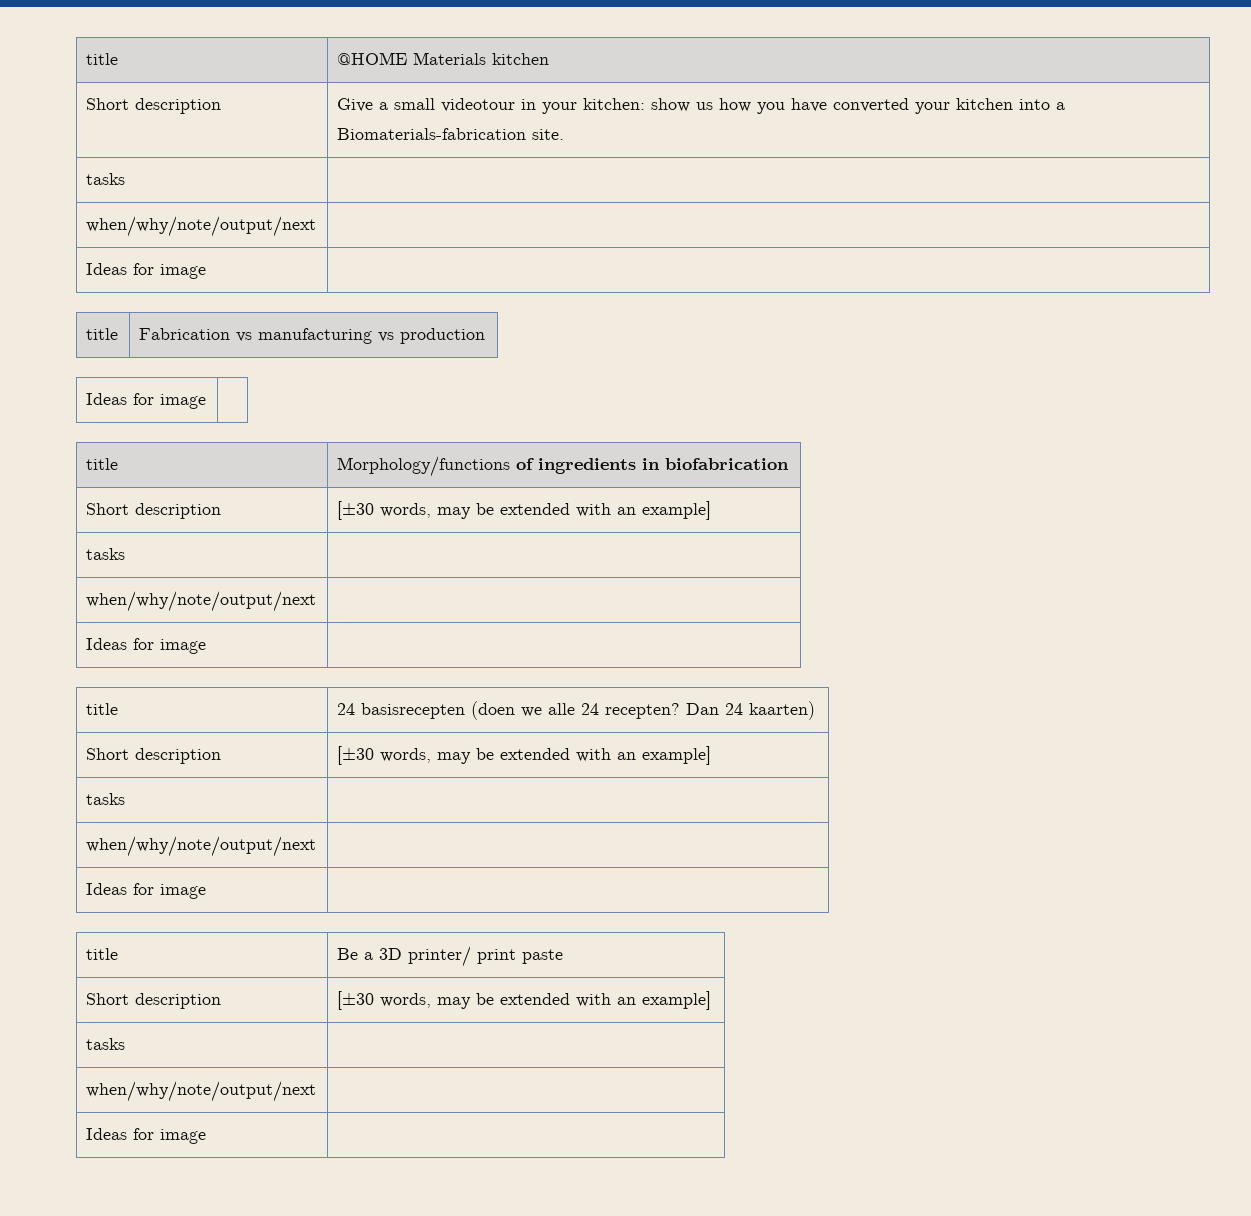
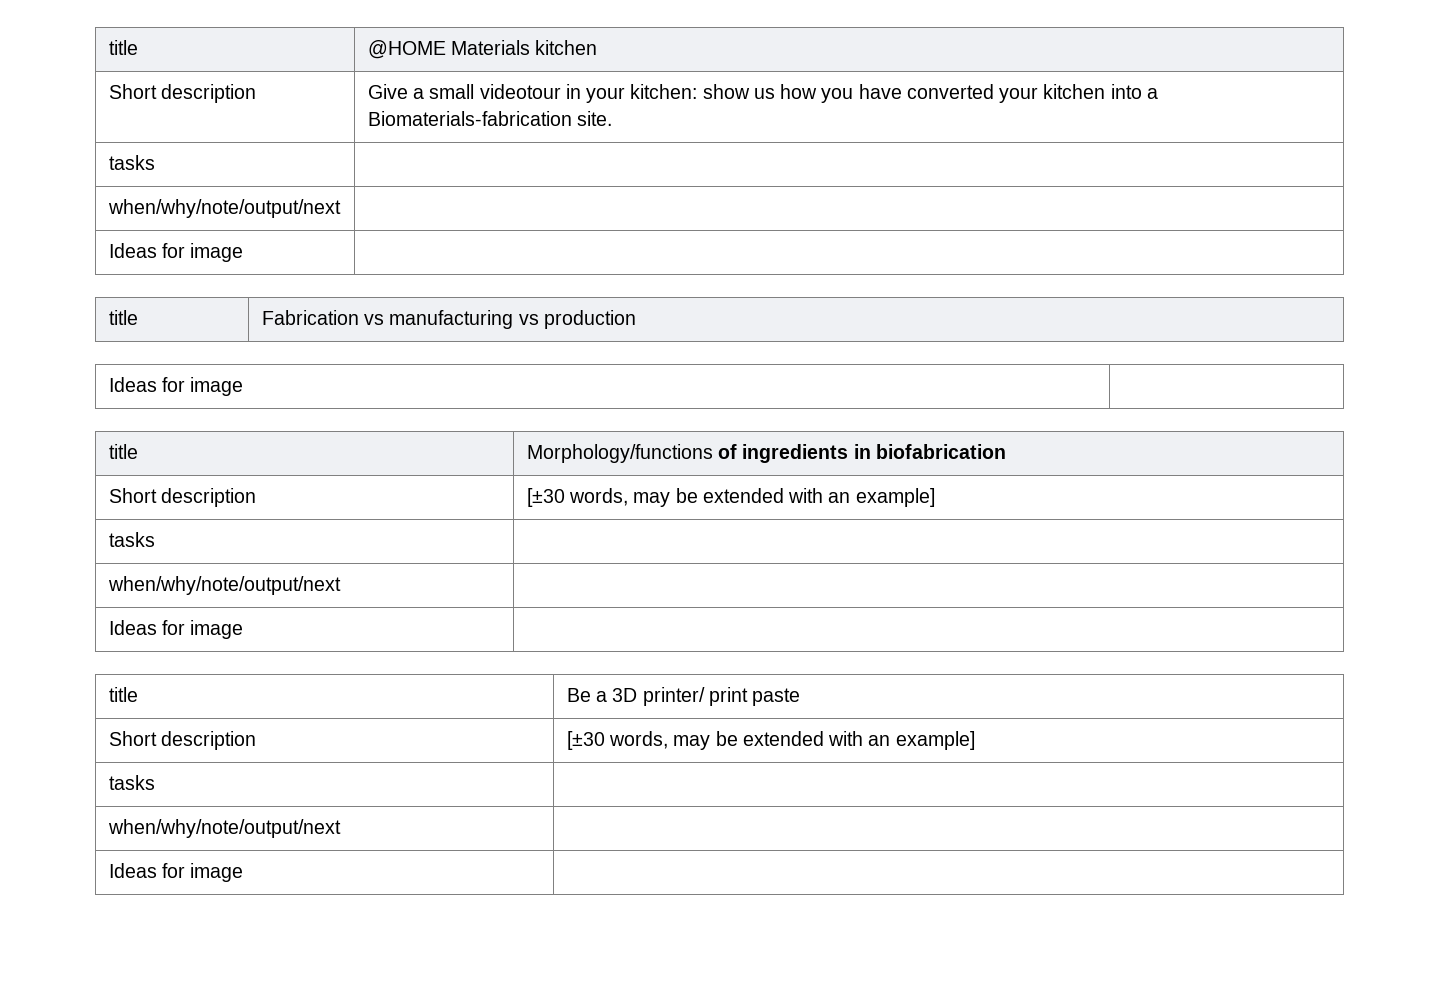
- title | 24 basisrecepten (doen we alle 24 recepten? Dan 24 kaarten)
- Short description | [±30 words, may be extended with an example]
- tasks |
- when/why/note/output/next |
- Ideas for image |

